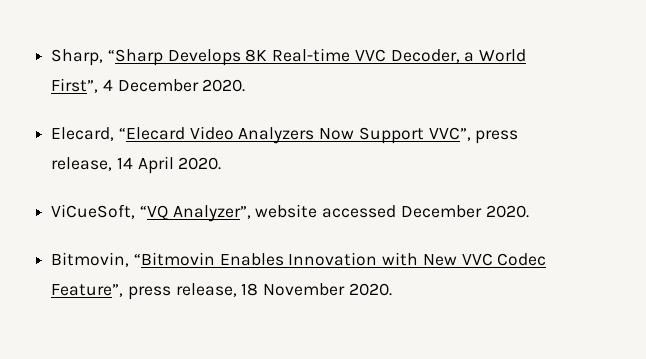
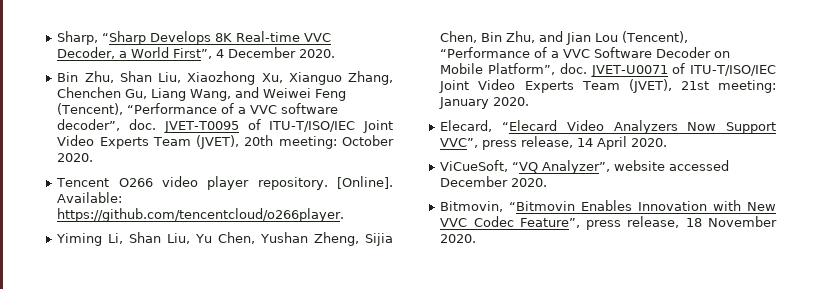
+ Bin Zhu, Shan Liu, Xiaozhong Xu, Xianguo Zhang, Chenchen Gu, Liang Wang, and Weiwei Feng (Tencent), “Performance of a VVC software decoder”, doc. JVET-T0095 of ITU-T/ISO/IEC Joint Video Experts Team (JVET), 20th meeting: October 2020.
+ Tencent O266 video player repository. [Online]. Available: https://github.com/tencentcloud/o266player.
+ Yiming Li, Shan Liu, Yu Chen, Yushan Zheng, Sijia Chen, Bin Zhu, and Jian Lou (Tencent), “Performance of a VVC Software Decoder on Mobile Platform”, doc. JVET-U0071 of ITU-T/ISO/IEC Joint Video Experts Team (JVET), 21st meeting: January 2020.

